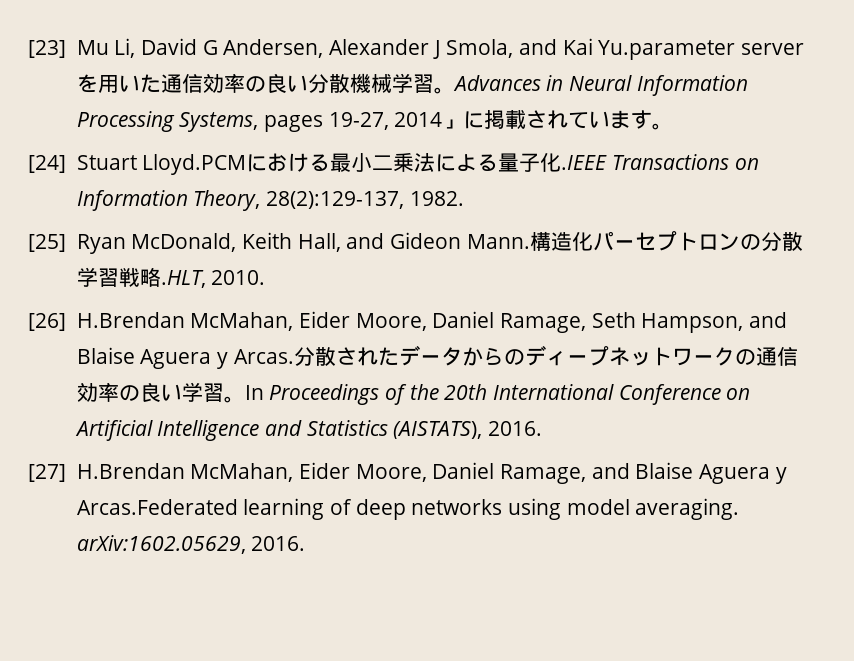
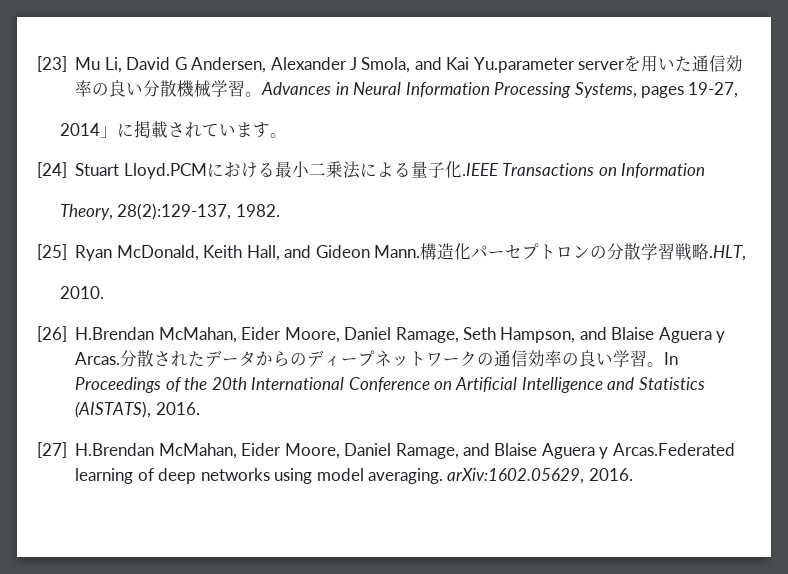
- Advances in Neural Information Processing Systems, pages 19-27, 2014」に掲載されています。
+ Advances in Neural Information Processing Systems, pages 19-27,
+ 2014」に掲載されています。
- [24] Stuart Lloyd.PCMにおける最小二乗法による量子化.IEEE Transactions on Information Theory, 28(2):129-137, 1982.
+ [24] Stuart Lloyd.PCMにおける最小二乗法による量子化.IEEE Transactions on Information
+ Theory, 28(2):129-137, 1982.
- 構造化パーセプトロンの分散学習戦略.HLT, 2010.
+ 構造化パーセプトロンの分散学習戦略.HLT,
+ 2010.

